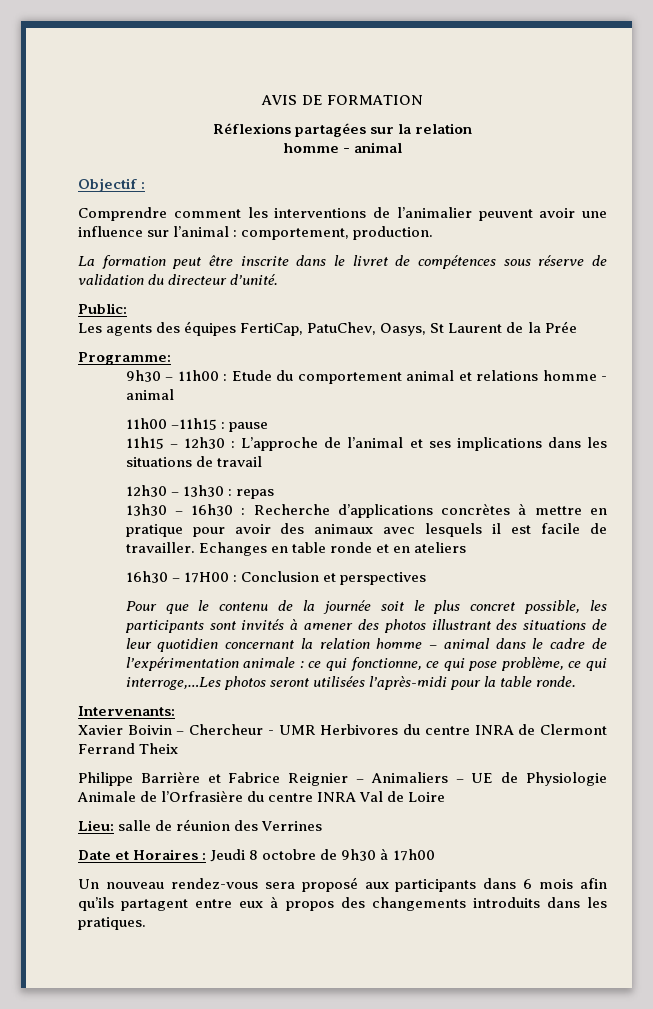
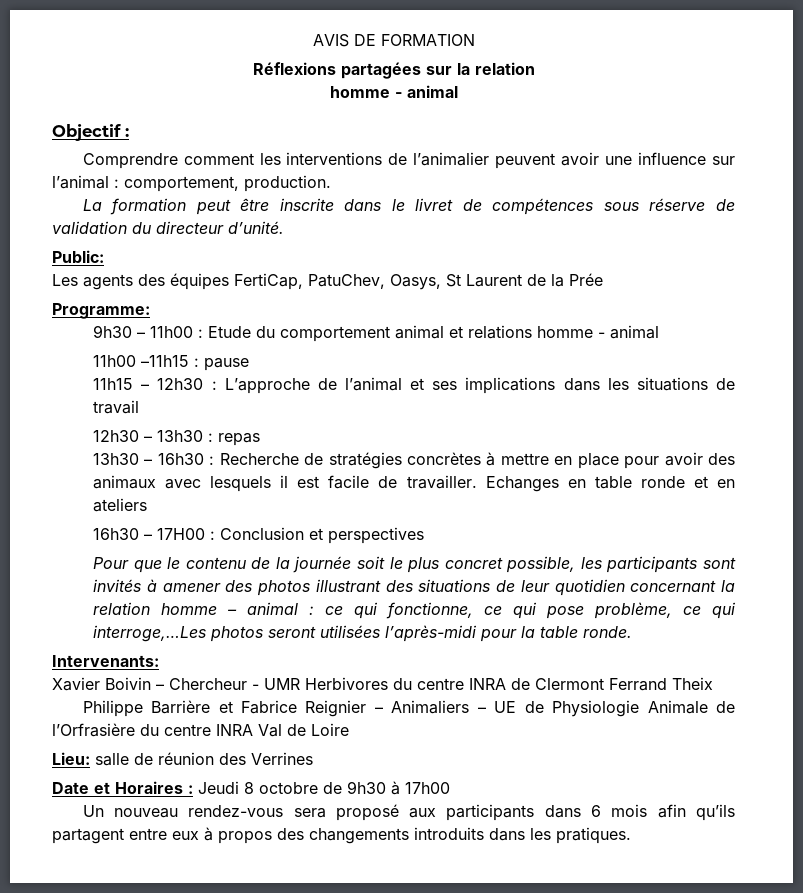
- 13h30 – 16h30 : Recherche d’applications concrètes à mettre en pratique pour avoir des animaux avec lesquels il est facile de travailler.
+ 13h30 – 16h30 : Recherche de stratégies concrètes à mettre en place pour avoir des animaux avec lesquels il est facile de travailler.
- Pour que le contenu de la journée soit le plus concret possible, les participants sont invités à amener des photos illustrant des situations de leur quotidien concernant la relation homme – animal dans le cadre de l’expérimentation animale : ce qui fonctionne, ce qui pose problème, ce qui interroge,…Les photos seront utilisées l’après-midi pour la table ronde.
+ Pour que le contenu de la journée soit le plus concret possible, les participants sont invités à amener des photos illustrant des situations de leur quotidien concernant la relation homme – animal : ce qui fonctionne, ce qui pose problème, ce qui interroge,…Les photos seront utilisées l’après-midi pour la table ronde.

